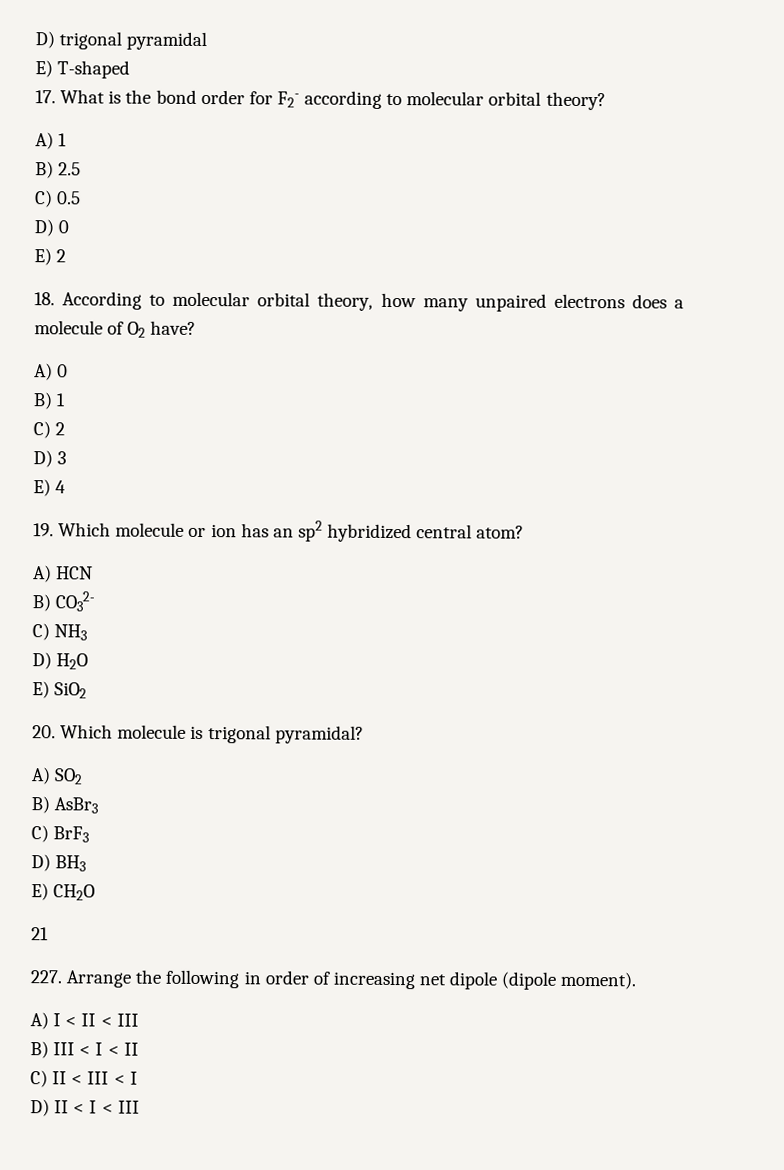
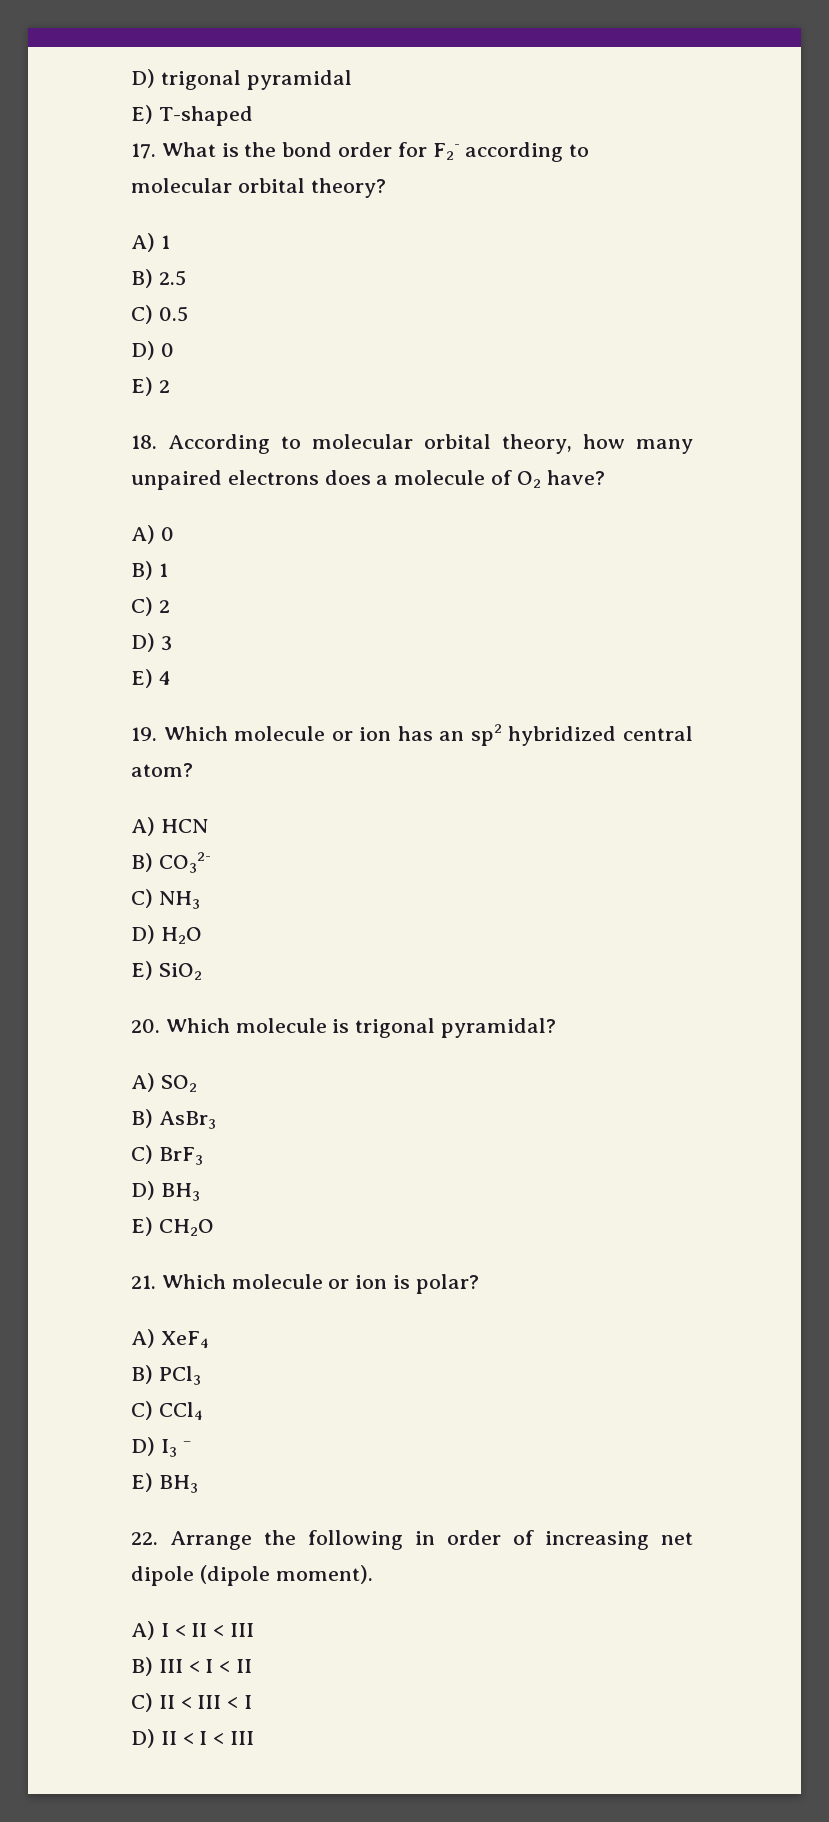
- 21
- 227. Arrange the following in order of increasing net dipole (dipole moment).
+ 21. Which molecule or ion is polar?
+ A) XeF4
+ B) PCl3
+ C) CCl4
+ D) I3 –
+ E) BH3
+ 22. Arrange the following in order of increasing net dipole (dipole moment).

